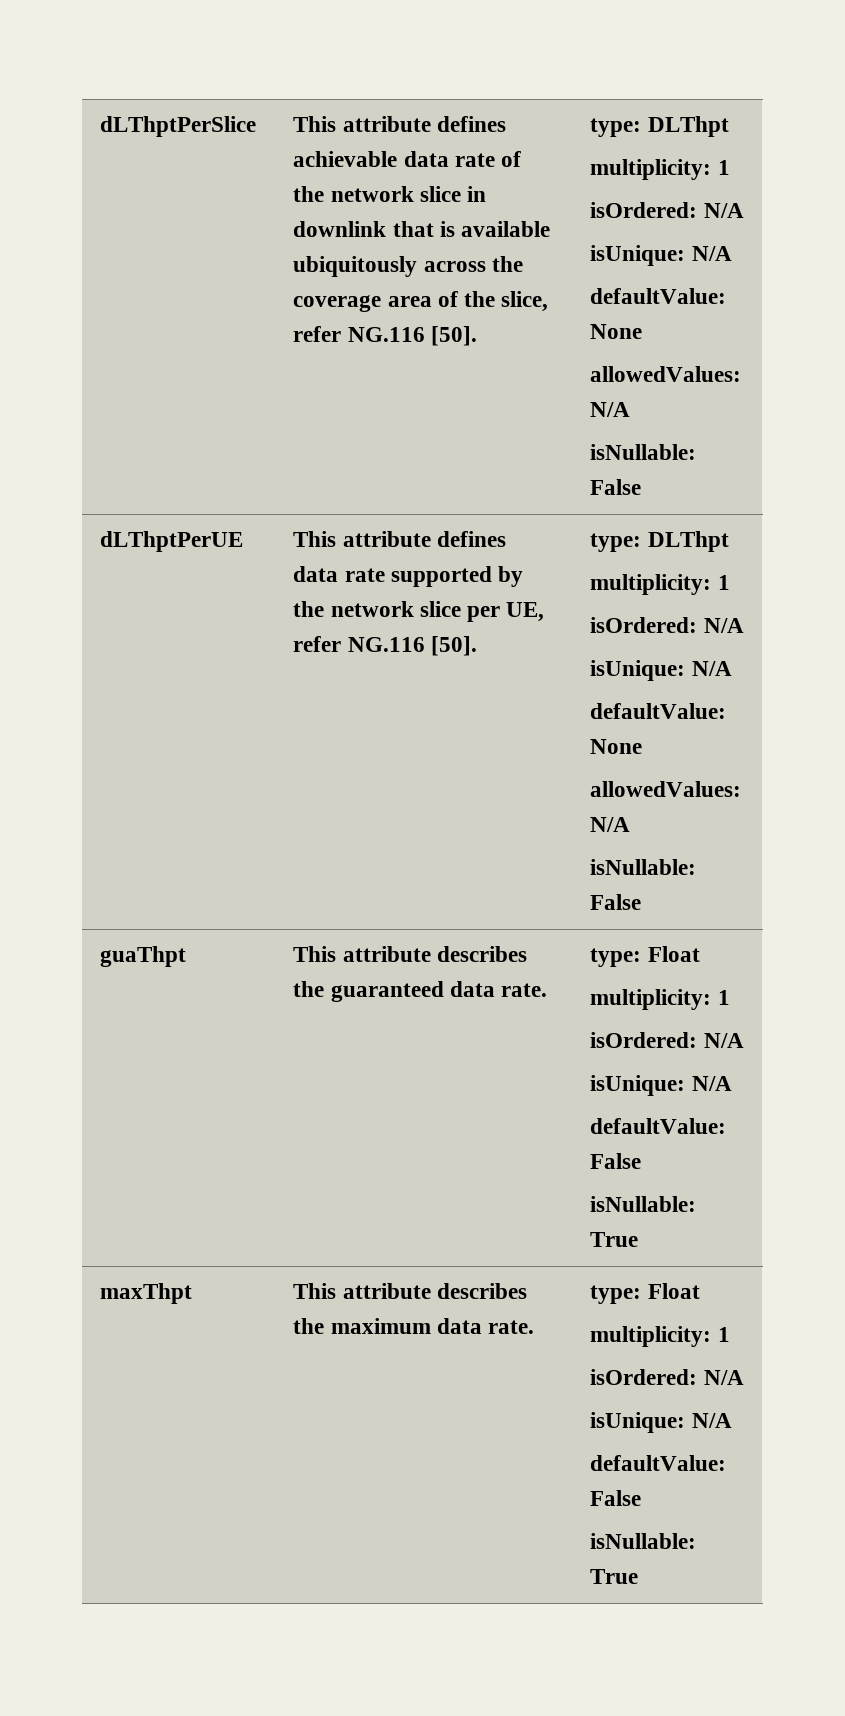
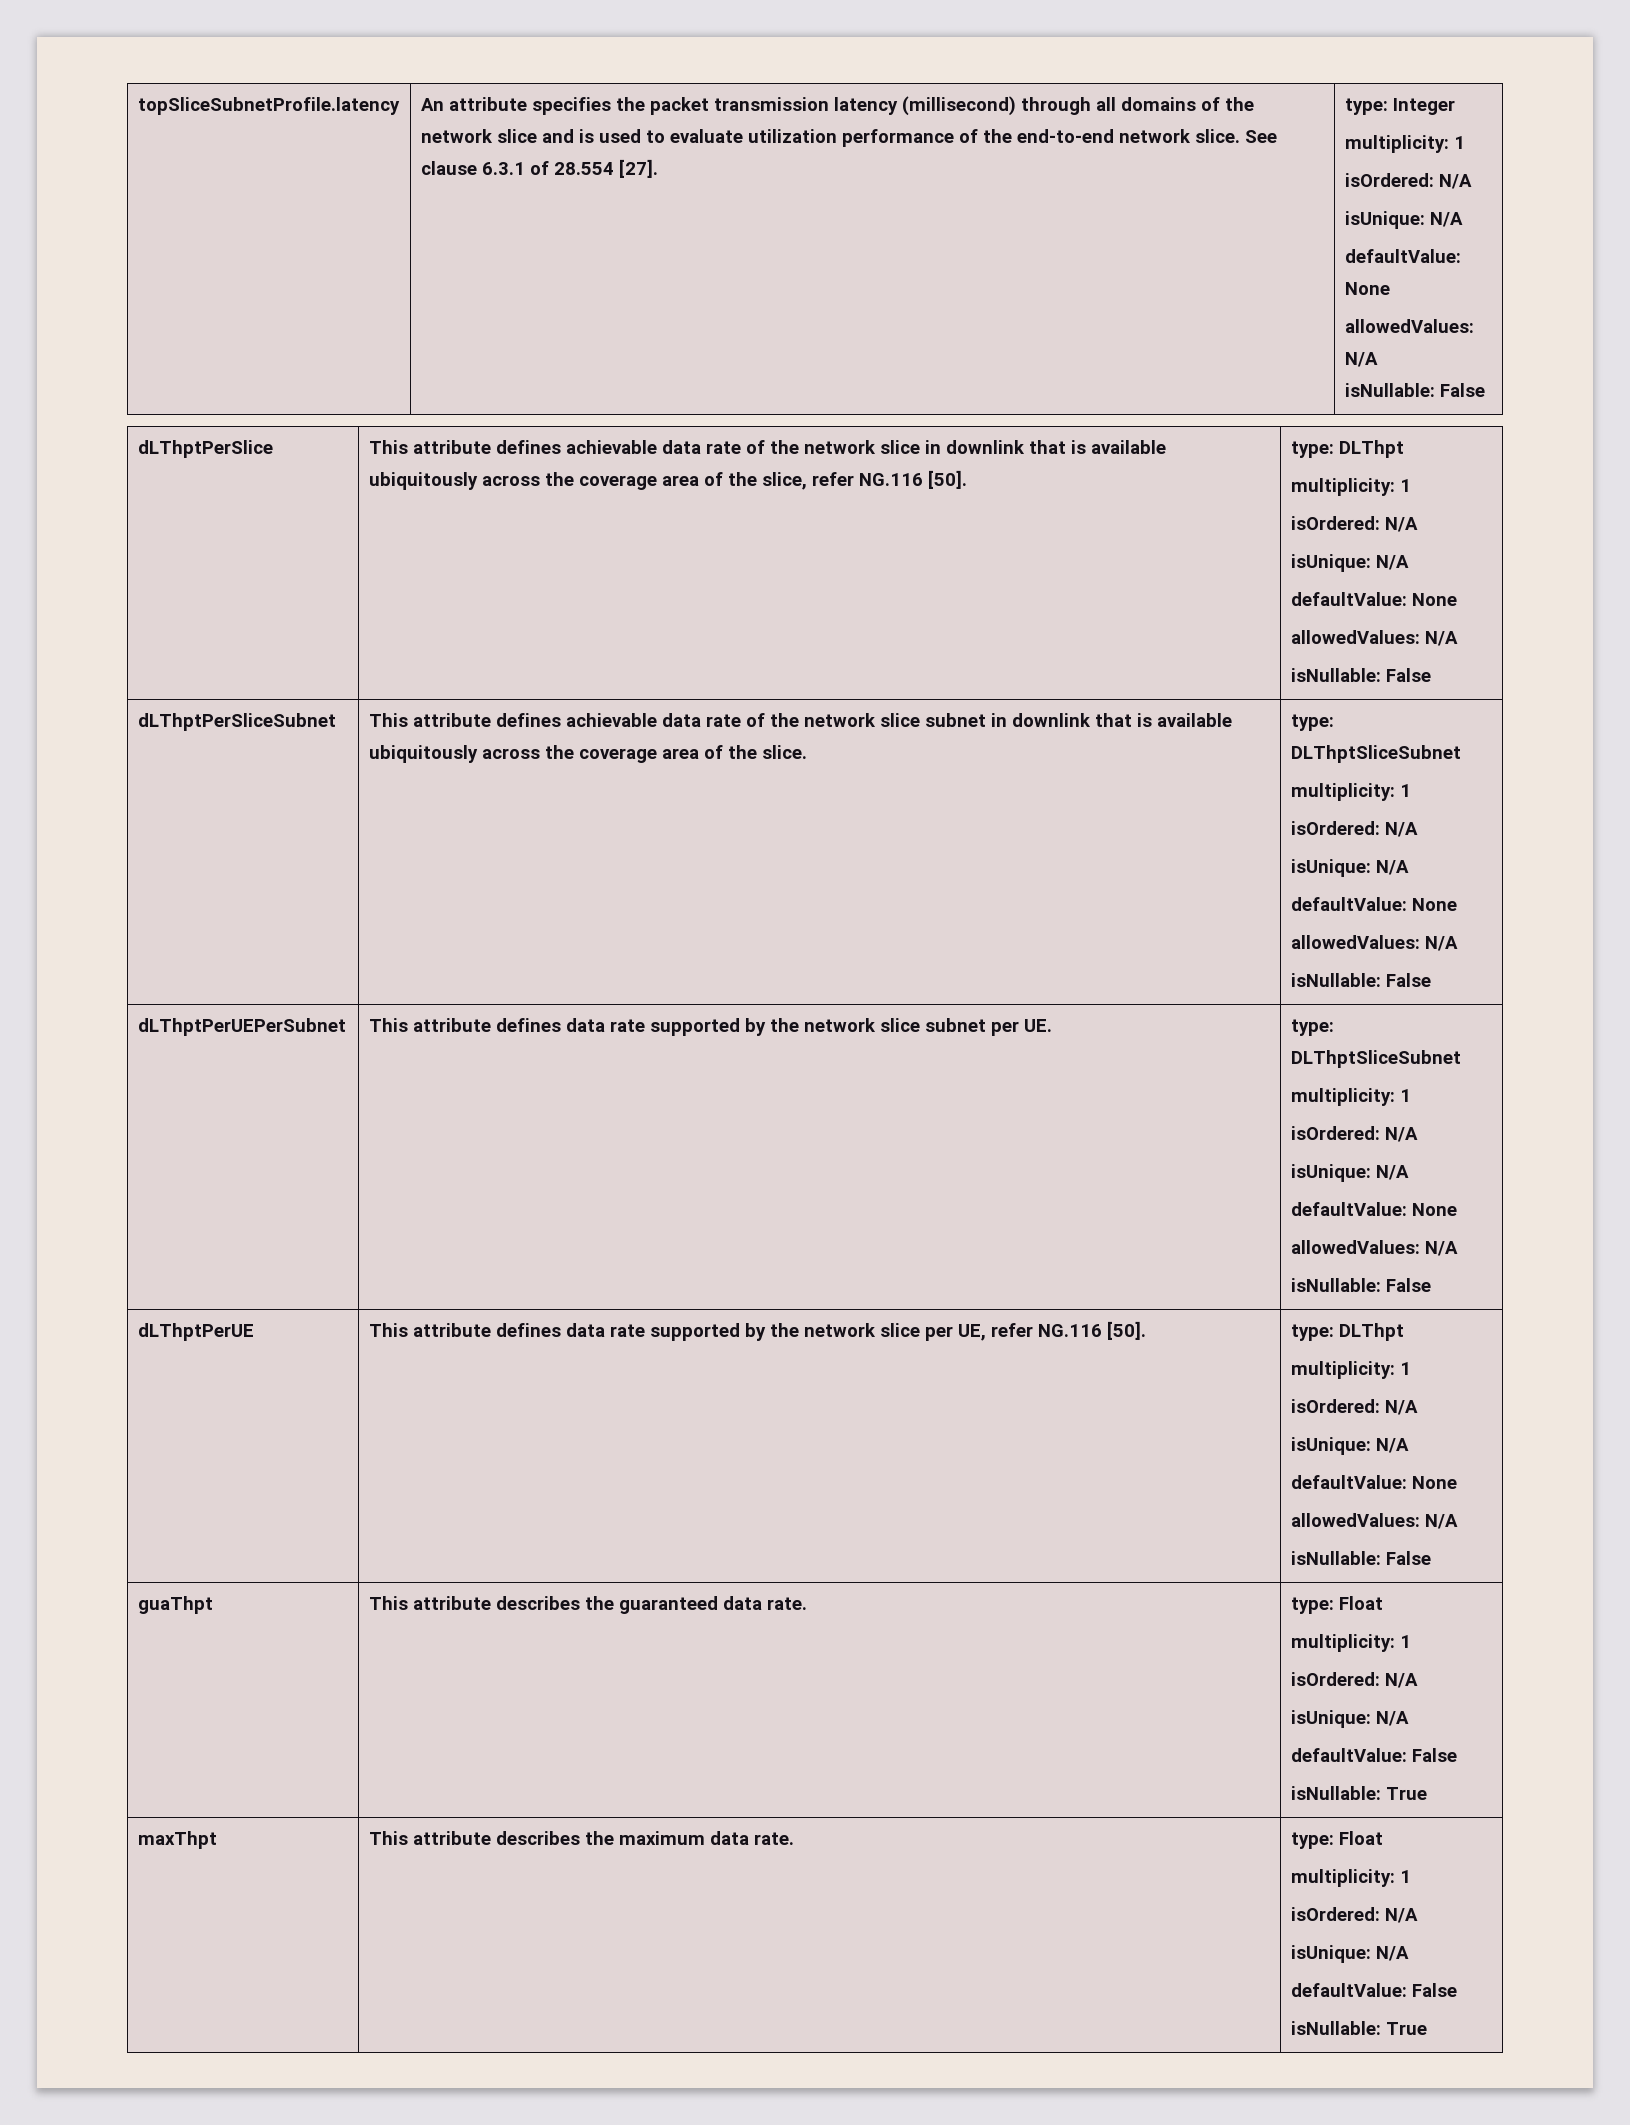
+ topSliceSubnetProfile.latency | An attribute specifies the packet transmission latency (millisecond) through all domains of the network slice and is used to evaluate utilization performance of the end-to-end network slice. See clause 6.3.1 of 28.554 [27]. | type: Integer
+ multiplicity: 1
+ isOrdered: N/A
+ isUnique: N/A
+ defaultValue: None
+ allowedValues: N/A
+ isNullable: False
+ dLThptPerSliceSubnet | This attribute defines achievable data rate of the network slice subnet in downlink that is available ubiquitously across the coverage area of the slice. | type: DLThptSliceSubnet
+ multiplicity: 1
+ isOrdered: N/A
+ isUnique: N/A
+ defaultValue: None
+ allowedValues: N/A
+ isNullable: False
+ dLThptPerUEPerSubnet | This attribute defines data rate supported by the network slice subnet per UE. | type: DLThptSliceSubnet
+ multiplicity: 1
+ isOrdered: N/A
+ isUnique: N/A
+ defaultValue: None
+ allowedValues: N/A
+ isNullable: False

